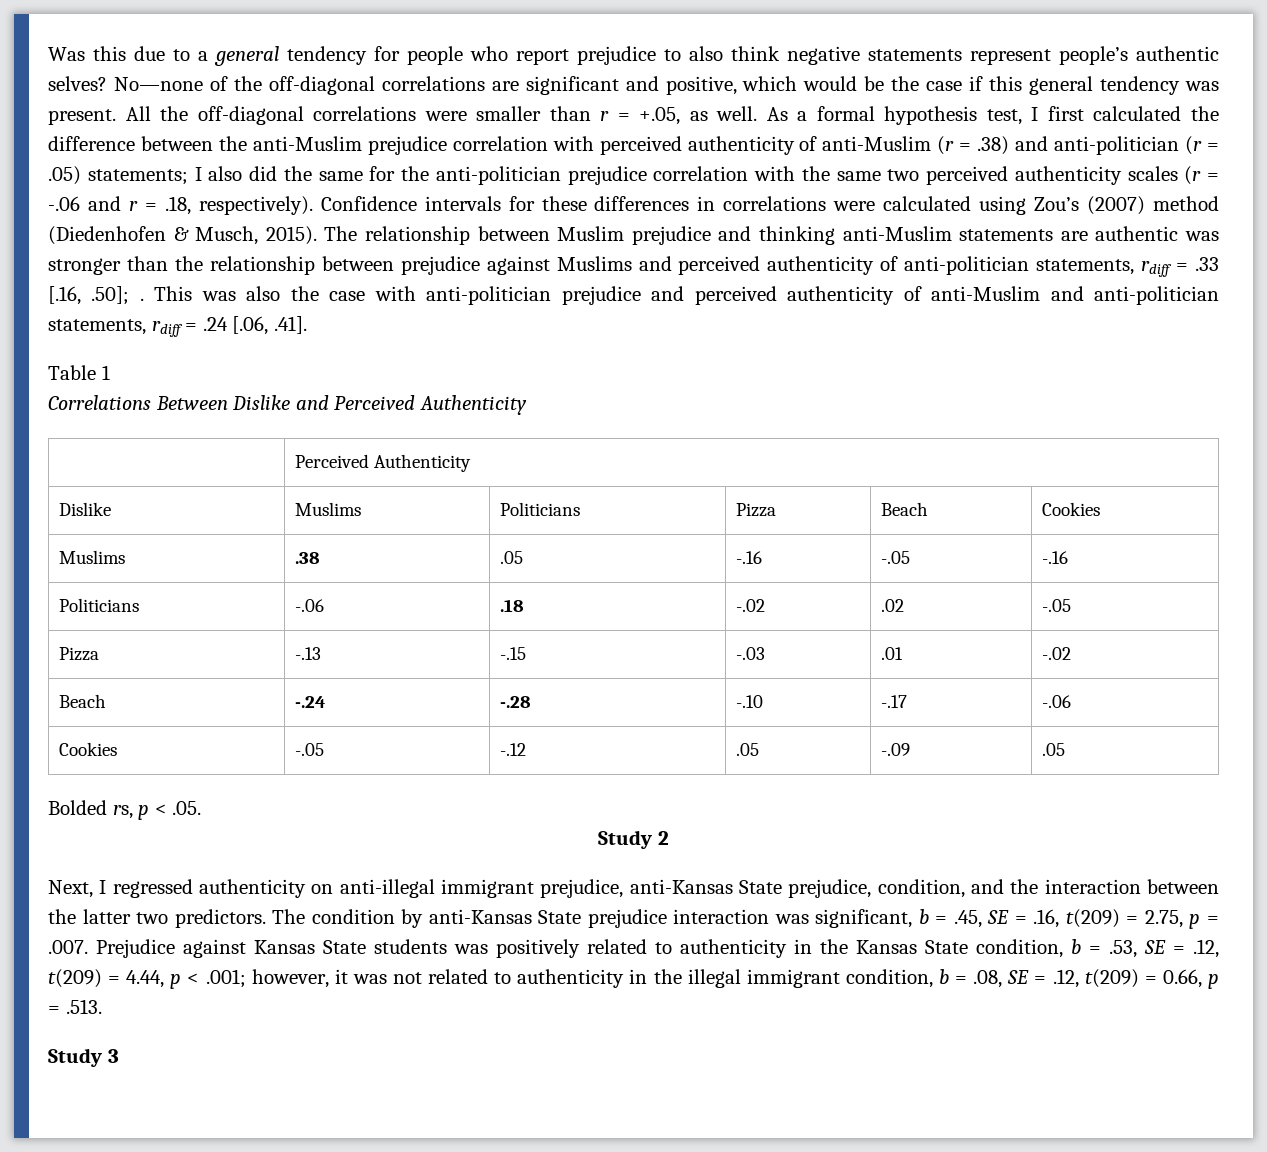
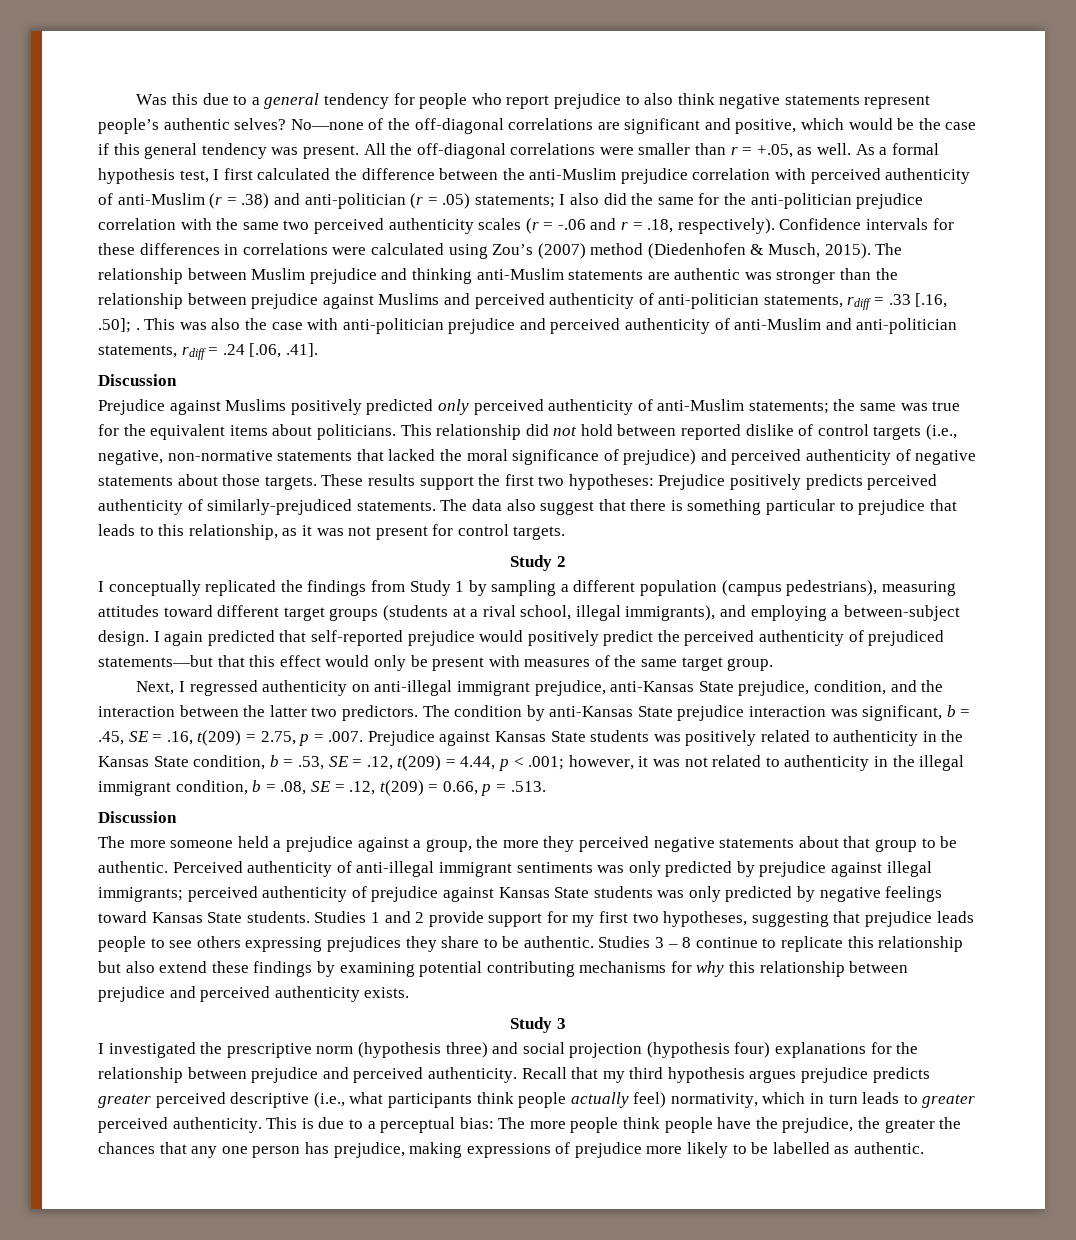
  This was also the case with anti-politician prejudice and perceived authenticity of anti-Muslim and anti-politician statements, rdiff = .24 [.06, .41].
- Table 1
- Correlations Between Dislike and Perceived Authenticity
- | Perceived Authenticity
- Dislike | Muslims | Politicians | Pizza | Beach | Cookies
- Muslims | .38 | .05 | -.16 | -.05 | -.16
- Politicians | -.06 | .18 | -.02 | .02 | -.05
- Pizza | -.13 | -.15 | -.03 | .01 | -.02
- Beach | -.24 | -.28 | -.10 | -.17 | -.06
- Cookies | -.05 | -.12 | .05 | -.09 | .05
- Bolded rs, p < .05.
+ Discussion
+ Prejudice against Muslims positively predicted only perceived authenticity of anti-Muslim statements; the same was true for the equivalent items about politicians. This relationship did not hold between reported dislike of control targets (i.e., negative, non-normative statements that lacked the moral significance of prejudice) and perceived authenticity of negative statements about those targets. These results support the first two hypotheses: Prejudice positively predicts perceived authenticity of similarly-prejudiced statements. The data also suggest that there is something particular to prejudice that leads to this relationship, as it was not present for control targets.
  Study 2
+ I conceptually replicated the findings from Study 1 by sampling a different population (campus pedestrians), measuring attitudes toward different target groups (students at a rival school, illegal immigrants), and employing a between-subject design. I again predicted that self-reported prejudice would positively predict the perceived authenticity of prejudiced statements—but that this effect would only be present with measures of the same target group.
  however, it was not related to authenticity in the illegal immigrant condition, b = .08, SE = .12, t(209) = 0.66, p = .513.
+ Discussion
+ The more someone held a prejudice against a group, the more they perceived negative statements about that group to be authentic. Perceived authenticity of anti-illegal immigrant sentiments was only predicted by prejudice against illegal immigrants; perceived authenticity of prejudice against Kansas State students was only predicted by negative feelings toward Kansas State students. Studies 1 and 2 provide support for my first two hypotheses, suggesting that prejudice leads people to see others expressing prejudices they share to be authentic. Studies 3 – 8 continue to replicate this relationship but also extend these findings by examining potential contributing mechanisms for why this relationship between prejudice and perceived authenticity exists.
  Study 3
+ I investigated the prescriptive norm (hypothesis three) and social projection (hypothesis four) explanations for the relationship between prejudice and perceived authenticity. Recall that my third hypothesis argues prejudice predicts greater perceived descriptive (i.e., what participants think people actually feel) normativity, which in turn leads to greater perceived authenticity. This is due to a perceptual bias: The more people think people have the prejudice, the greater the chances that any one person has prejudice, making expressions of prejudice more likely to be labelled as authentic.

